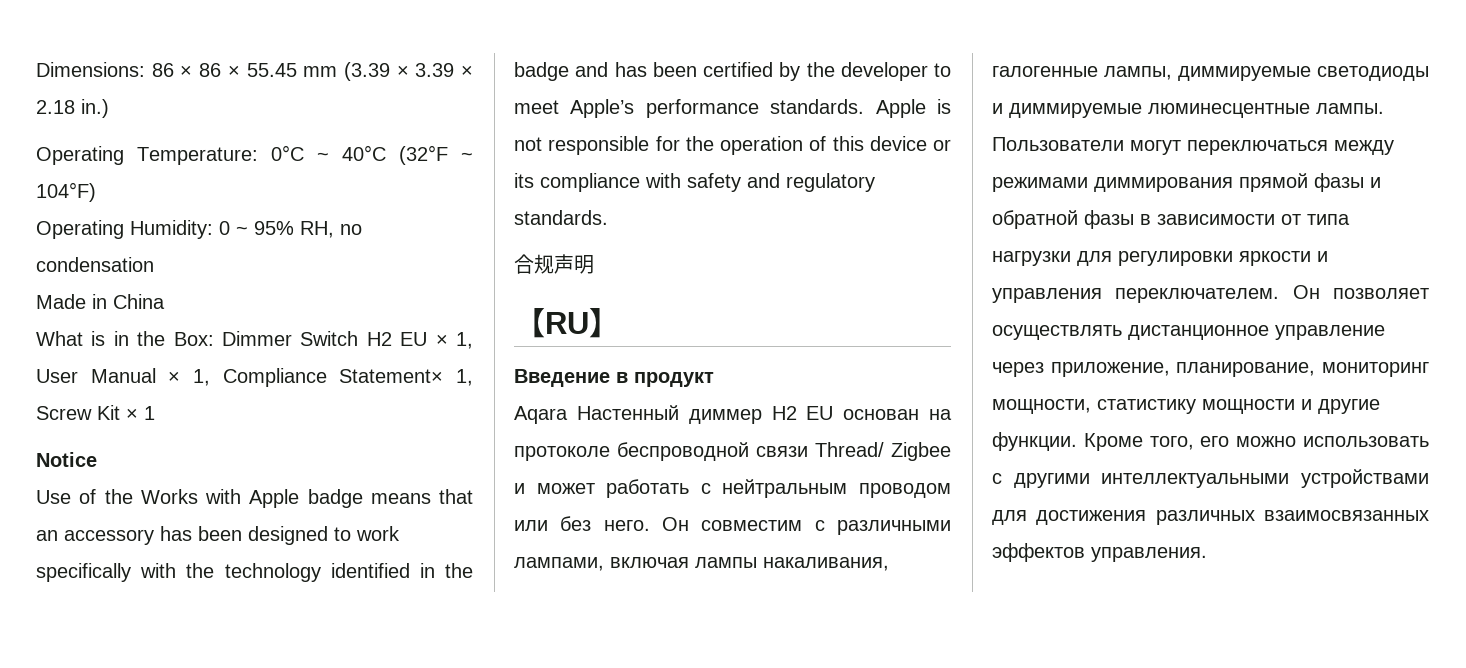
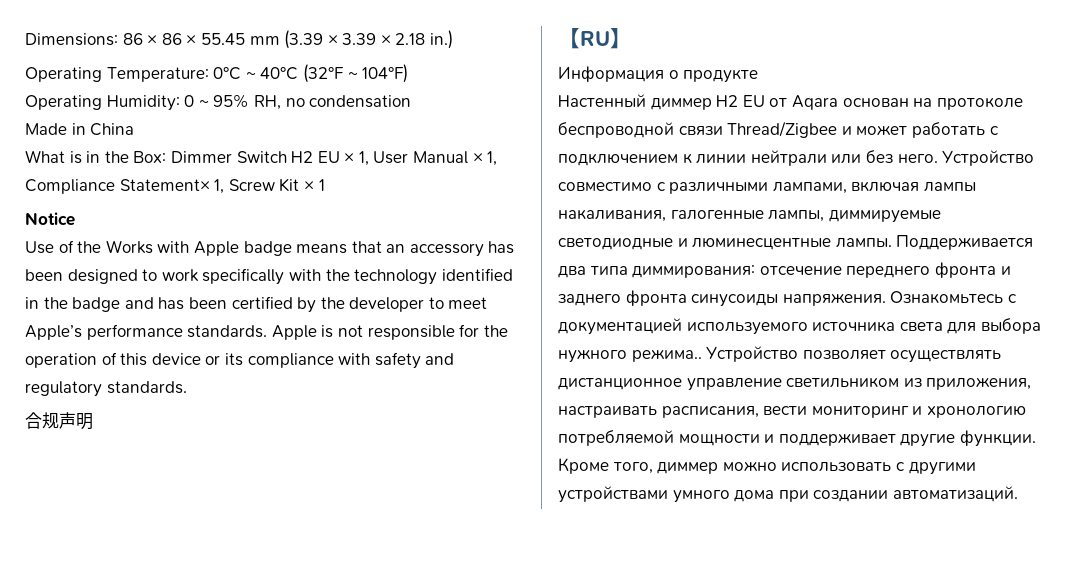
- Введение в продукт
- Aqara Настенный диммер H2 EU основан на протоколе беспроводной связи Thread/ Zigbee и может работать с нейтральным проводом или без него.
+ Информация о продукте
+ Настенный диммер H2 EU от Aqara основан на протоколе беспроводной связи Thread/Zigbee и может работать с подключением к линии нейтрали или без него.
- Он совместим с различными лампами, включая лампы накаливания, галогенные лампы, диммируемые светодиоды и диммируемые люминесцентные лампы. Пользователи могут переключаться между режимами диммирования прямой фазы и обратной фазы в зависимости от типа нагрузки для регулировки яркости и управления переключателем. Он позволяет осуществлять дистанционное управление через приложение, планирование, мониторинг мощности, статистику мощности и другие функции.
+ Устройство совместимо с различными лампами, включая лампы накаливания, галогенные лампы, диммируемые светодиодные и люминесцентные лампы. Поддерживается два типа диммирования: отсечение переднего фронта и заднего фронта синусоиды напряжения. Ознакомьтесь с документацией используемого источника света для выбора нужного режима.. Устройство позволяет осуществлять дистанционное управление светильником из приложения, настраивать расписания, вести мониторинг и хронологию потребляемой мощности и поддерживает другие функции.
- Кроме того, его можно использовать с другими интеллектуальными устройствами для достижения различных взаимосвязанных эффектов управления.
+ Кроме того, диммер можно использовать с другими устройствами умного дома при создании автоматизаций.

